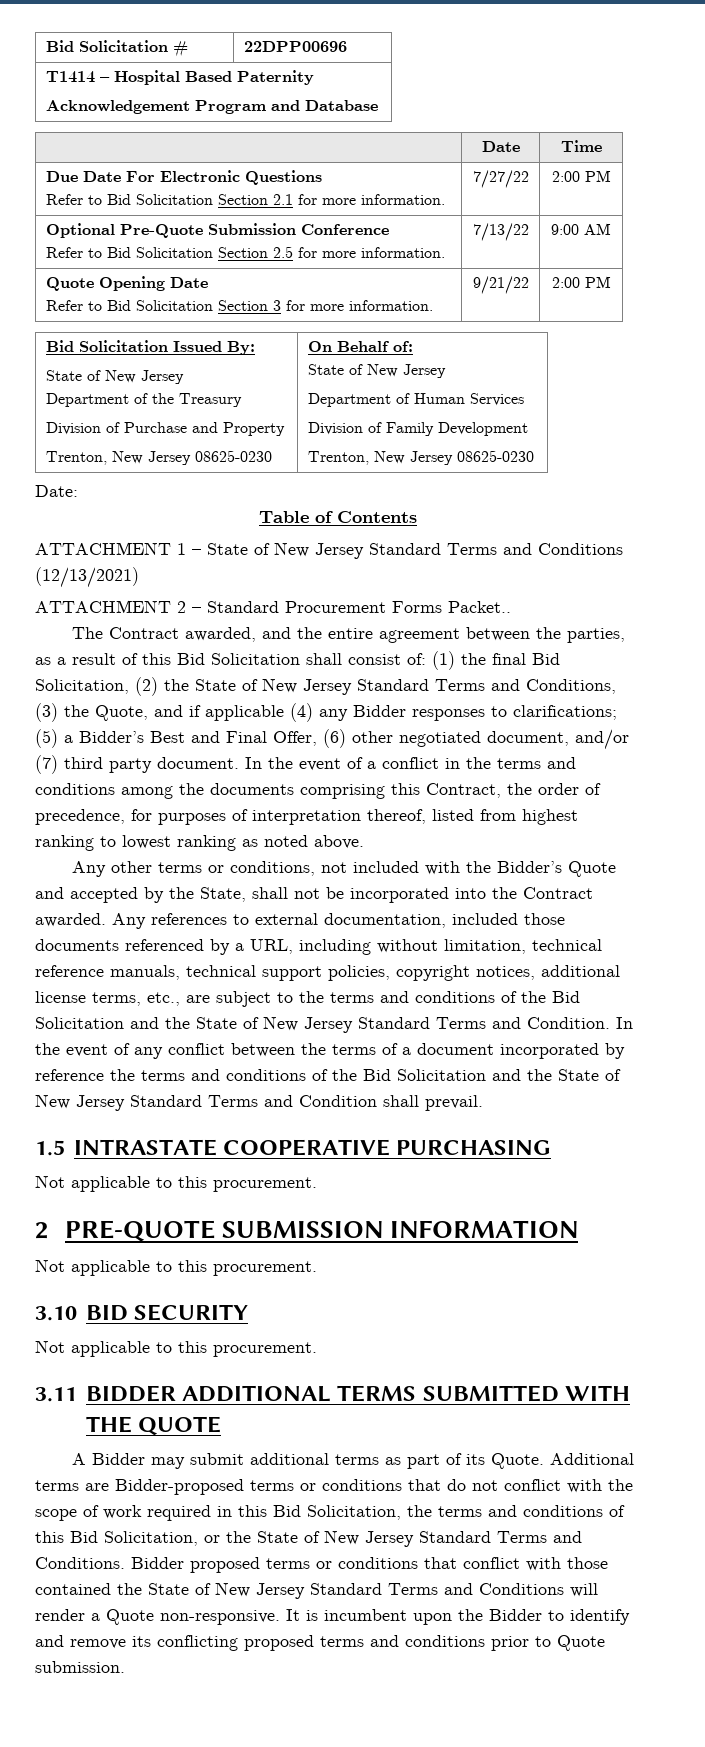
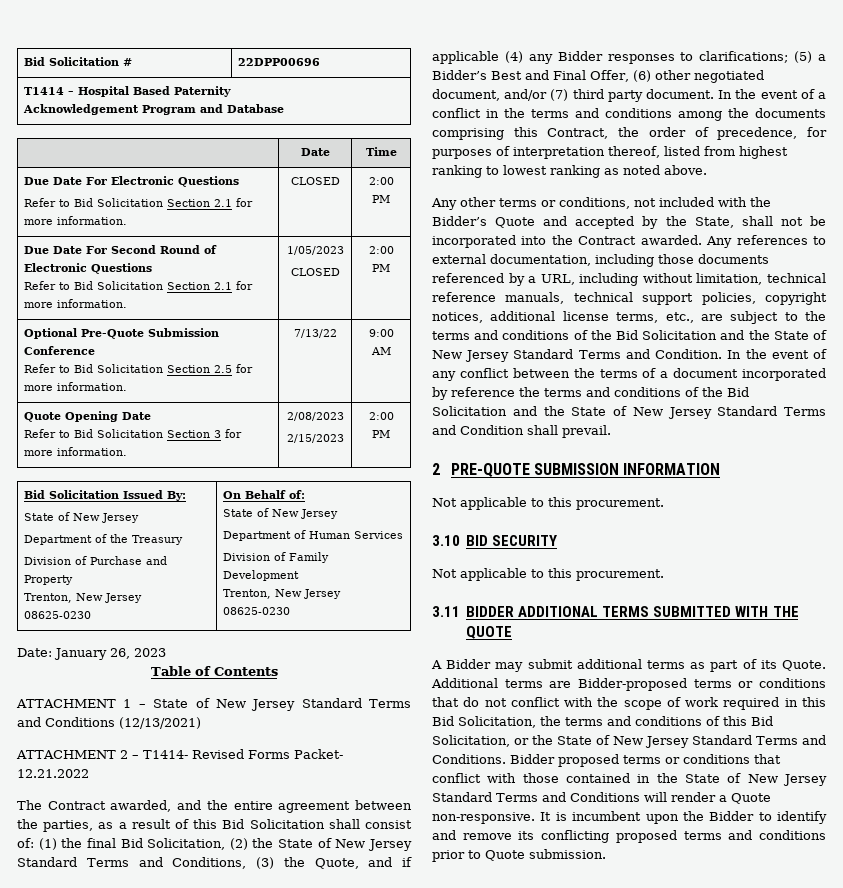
  Due Date For Electronic Questions
- Refer to Bid Solicitation Section 2.1 for more information. | 7/27/22 | 2:00 PM
+ Refer to Bid Solicitation Section 2.1 for more information. | CLOSED | 2:00 PM
+ Due Date For Second Round of Electronic Questions
+ Refer to Bid Solicitation Section 2.1 for more information. | 1/05/2023
+ CLOSED | 2:00 PM
  Quote Opening Date
- Refer to Bid Solicitation Section 3 for more information. | 9/21/22 | 2:00 PM
+ Refer to Bid Solicitation Section 3 for more information. | 2/08/2023
+ 2/15/2023 | 2:00 PM
- Date:
+ Date: January 26, 2023
- ATTACHMENT 2 – Standard Procurement Forms Packet..
+ ATTACHMENT 2 – T1414- Revised Forms Packet- 12.21.2022
- Any references to external documentation, included those documents referenced by a URL, including without limitation, technical reference manuals, technical support policies, copyright notices, additional license terms, etc., are subject to the terms and conditions of the Bid Solicitation and the State of New Jersey Standard Terms and Condition.
+ Any references to external documentation, including those documents referenced by a URL, including without limitation, technical reference manuals, technical support policies, copyright notices, additional license terms, etc., are subject to the terms and conditions of the Bid Solicitation and the State of New Jersey Standard Terms and Condition.
- 1.5 INTRASTATE COOPERATIVE PURCHASING
- Not applicable to this procurement.
- Bidder proposed terms or conditions that conflict with those contained the State of New Jersey Standard Terms and Conditions will render a Quote non-responsive.
+ Bidder proposed terms or conditions that conflict with those contained in the State of New Jersey Standard Terms and Conditions will render a Quote non-responsive.

